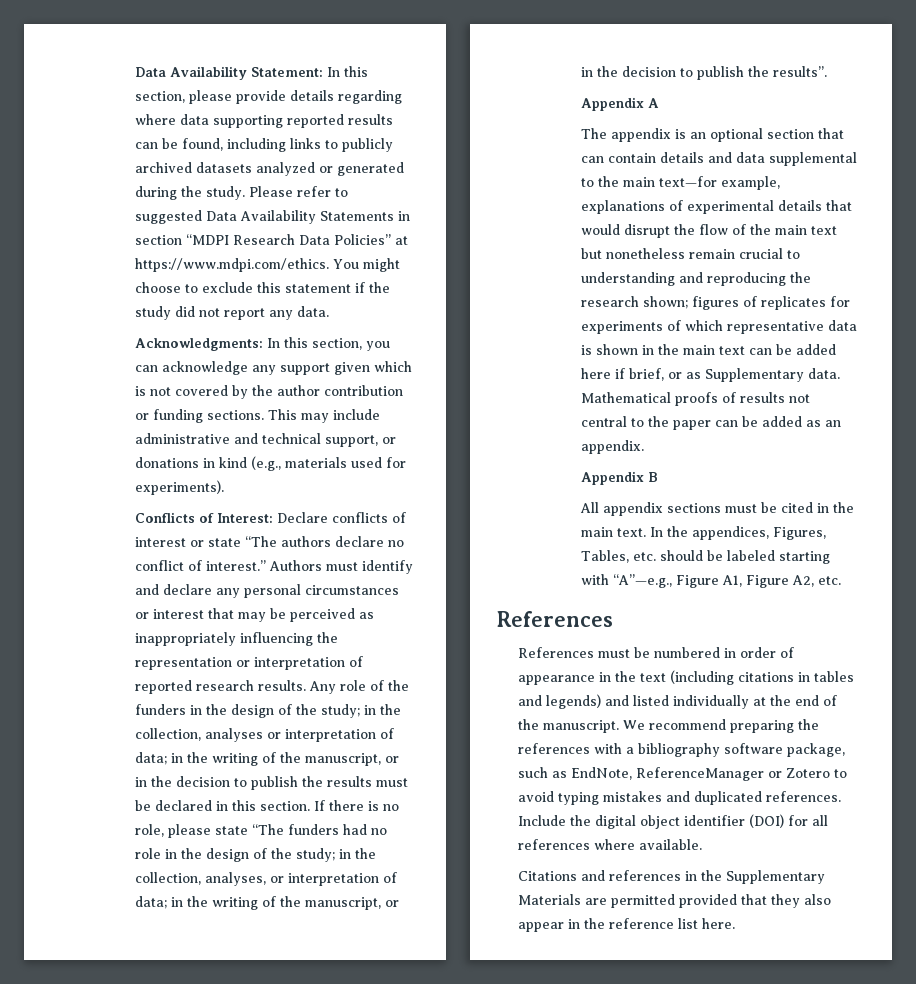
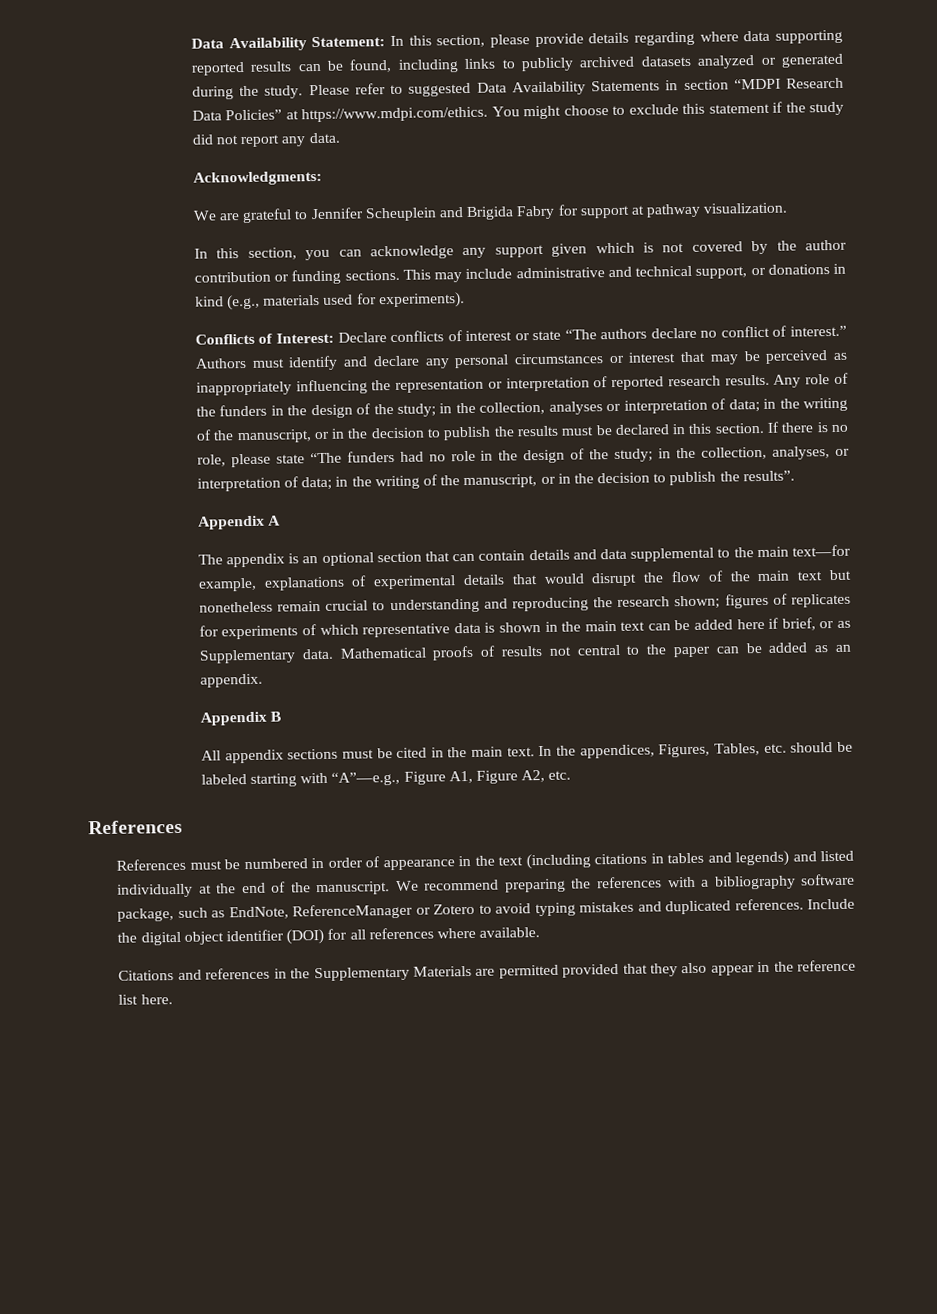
- Acknowledgments: In this section, you can acknowledge any support given which is not covered by the author contribution or funding sections.
+ Acknowledgments:
+ We are grateful to Jennifer Scheuplein and Brigida Fabry for support at pathway visualization.
+ In this section, you can acknowledge any support given which is not covered by the author contribution or funding sections.

